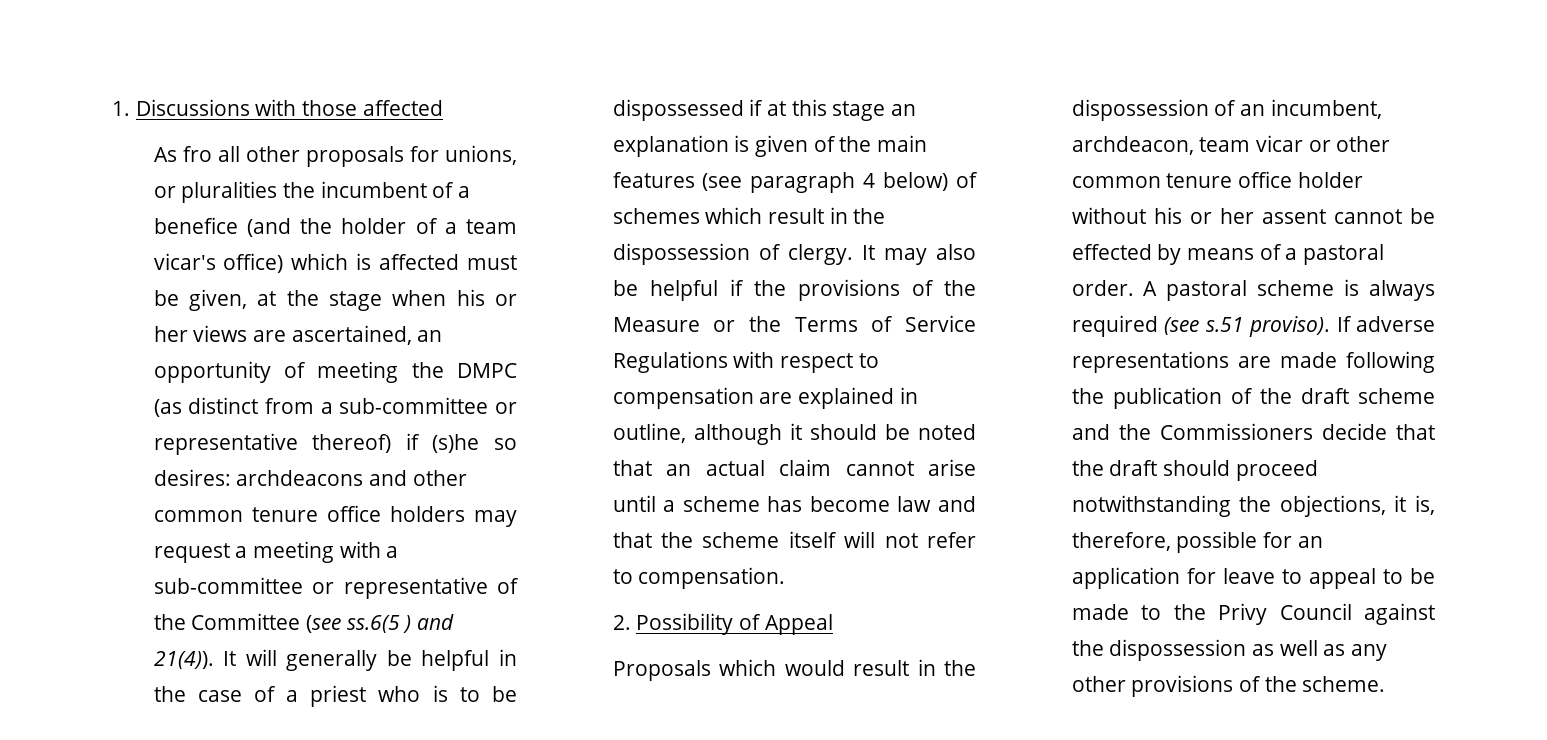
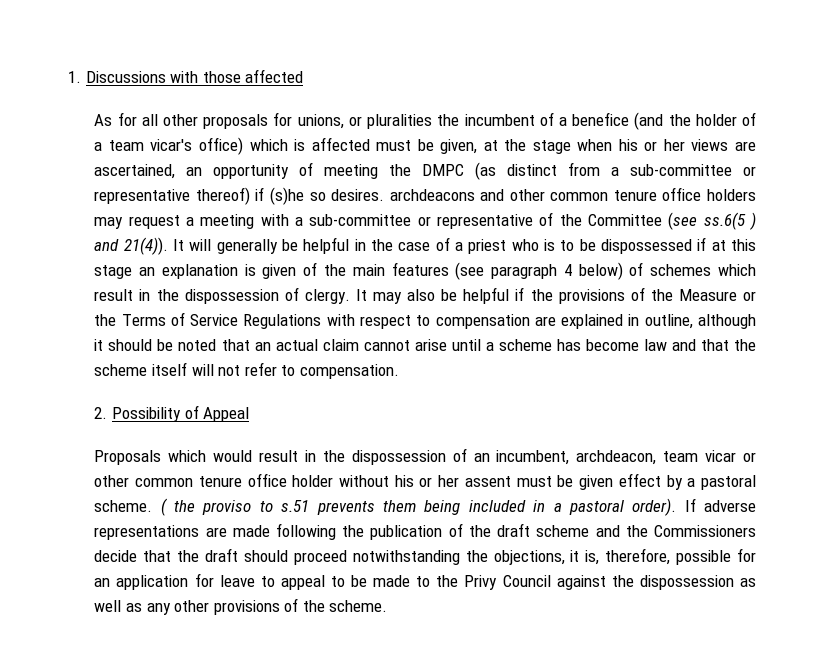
- As fro all other proposals for unions, or pluralities the incumbent of a benefice (and the holder of a team vicar's office) which is affected must be given, at the stage when his or her views are ascertained, an opportunity of meeting the DMPC (as distinct from a sub-committee or representative thereof) if (s)he so desires: archdeacons and other common tenure office holders may request a meeting with a sub-committee or representative of the Committee (see ss.6(5 ) and 21(4)).
+ As for all other proposals for unions, or pluralities the incumbent of a benefice (and the holder of a team vicar's office) which is affected must be given, at the stage when his or her views are ascertained, an opportunity of meeting the DMPC (as distinct from a sub-committee or representative thereof) if (s)he so desires. archdeacons and other common tenure office holders may request a meeting with a sub-committee or representative of the Committee (see ss.6(5 ) and 21(4)).
- Proposals which would result in the dispossession of an incumbent, archdeacon, team vicar or other common tenure office holder without his or her assent cannot be effected by means of a pastoral order. A pastoral scheme is always required (see s.51 proviso).
+ Proposals which would result in the dispossession of an incumbent, archdeacon, team vicar or other common tenure office holder without his or her assent must be given effect by a pastoral scheme. ( the proviso to s.51 prevents them being included in a pastoral order).

